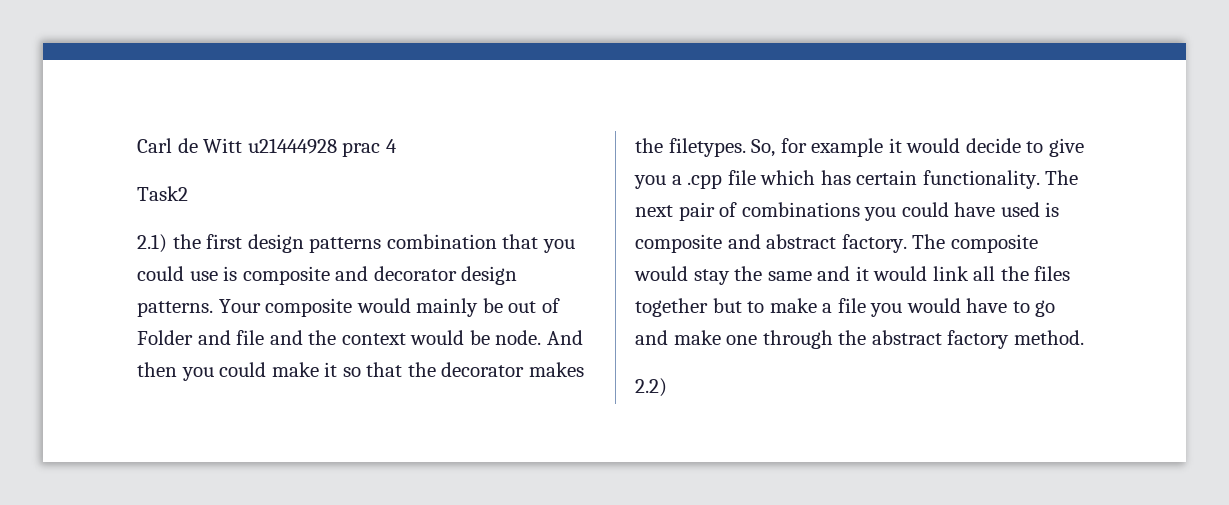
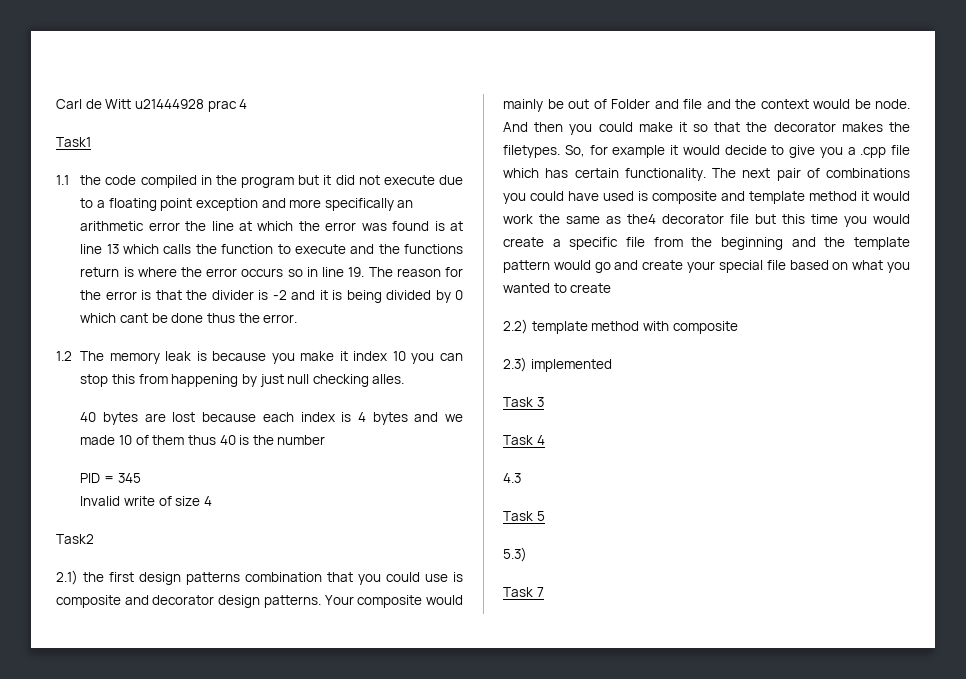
+ Task1
+ 1.1 the code compiled in the program but it did not execute due to a floating point exception and more specifically an arithmetic error the line at which the error was found is at line 13 which calls the function to execute and the functions return is where the error occurs so in line 19. The reason for the error is that the divider is -2 and it is being divided by 0 which cant be done thus the error.
+ 1.2 The memory leak is because you make it index 10 you can stop this from happening by just null checking alles.
+ 40 bytes are lost because each index is 4 bytes and we made 10 of them thus 40 is the number
+ PID = 345
+ Invalid write of size 4
- The next pair of combinations you could have used is composite and abstract factory. The composite would stay the same and it would link all the files together but to make a file you would have to go and make one through the abstract factory method.
- 2.2)
+ The next pair of combinations you could have used is composite and template method it would work the same as the4 decorator file but this time you would create a specific file from the beginning and the template pattern would go and create your special file based on what you wanted to create
+ 2.2) template method with composite
+ 2.3) implemented
+ Task 3
+ Task 4
+ 4.3
+ Task 5
+ 5.3)
+ Task 7

